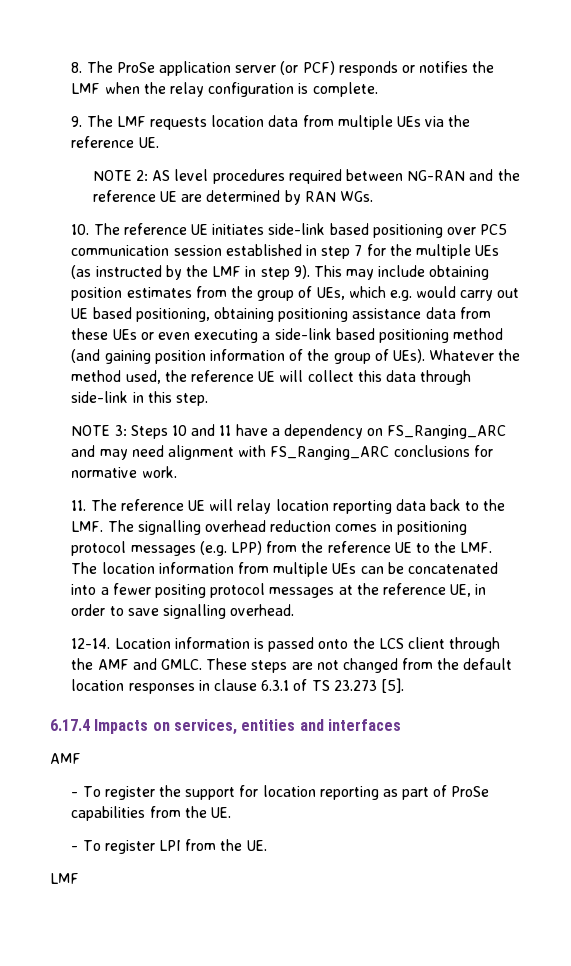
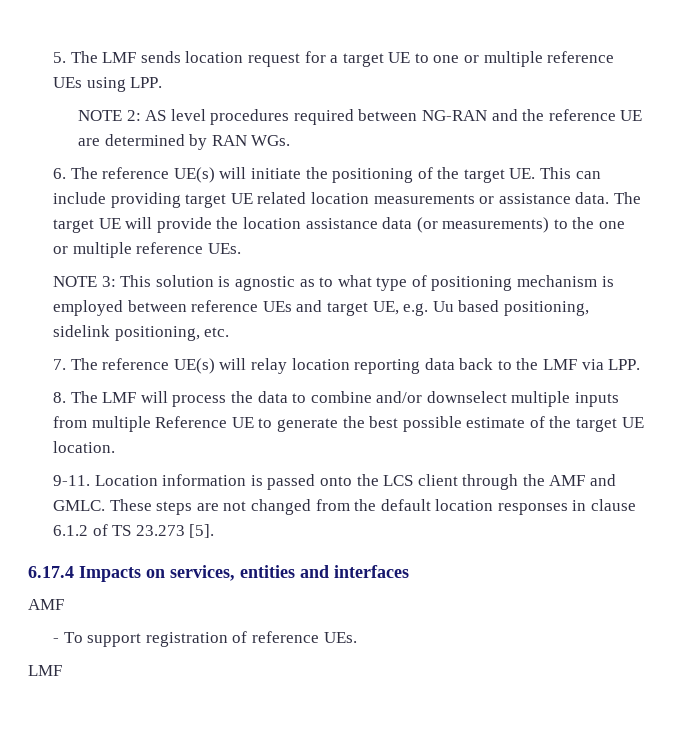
- 8. The ProSe application server (or PCF) responds or notifies the LMF when the relay configuration is complete.
- 9. The LMF requests location data from multiple UEs via the reference UE.
+ 5. The LMF sends location request for a target UE to one or multiple reference UEs using LPP.
- 10. The reference UE initiates side-link based positioning over PC5 communication session established in step 7 for the multiple UEs (as instructed by the LMF in step 9). This may include obtaining position estimates from the group of UEs, which e.g. would carry out UE based positioning, obtaining positioning assistance data from these UEs or even executing a side-link based positioning method (and gaining position information of the group of UEs). Whatever the method used, the reference UE will collect this data through side-link in this step.
- NOTE 3: Steps 10 and 11 have a dependency on FS_Ranging_ARC and may need alignment with FS_Ranging_ARC conclusions for normative work.
- 11. The reference UE will relay location reporting data back to the LMF. The signalling overhead reduction comes in positioning protocol messages (e.g. LPP) from the reference UE to the LMF. The location information from multiple UEs can be concatenated into a fewer positing protocol messages at the reference UE, in order to save signalling overhead.
- 12-14.
+ 6. The reference UE(s) will initiate the positioning of the target UE. This can include providing target UE related location measurements or assistance data. The target UE will provide the location assistance data (or measurements) to the one or multiple reference UEs.
+ NOTE 3: This solution is agnostic as to what type of positioning mechanism is employed between reference UEs and target UE, e.g. Uu based positioning, sidelink positioning, etc.
+ 7. The reference UE(s) will relay location reporting data back to the LMF via LPP.
+ 8. The LMF will process the data to combine and/or downselect multiple inputs from multiple Reference UE to generate the best possible estimate of the target UE location.
+ 9-11.
- These steps are not changed from the default location responses in clause 6.3.1 of TS 23.273 [5].
+ These steps are not changed from the default location responses in clause 6.1.2 of TS 23.273 [5].
- - To register the support for location reporting as part of ProSe capabilities from the UE.
- - To register LPI from the UE.
+ - To support registration of reference UEs.

